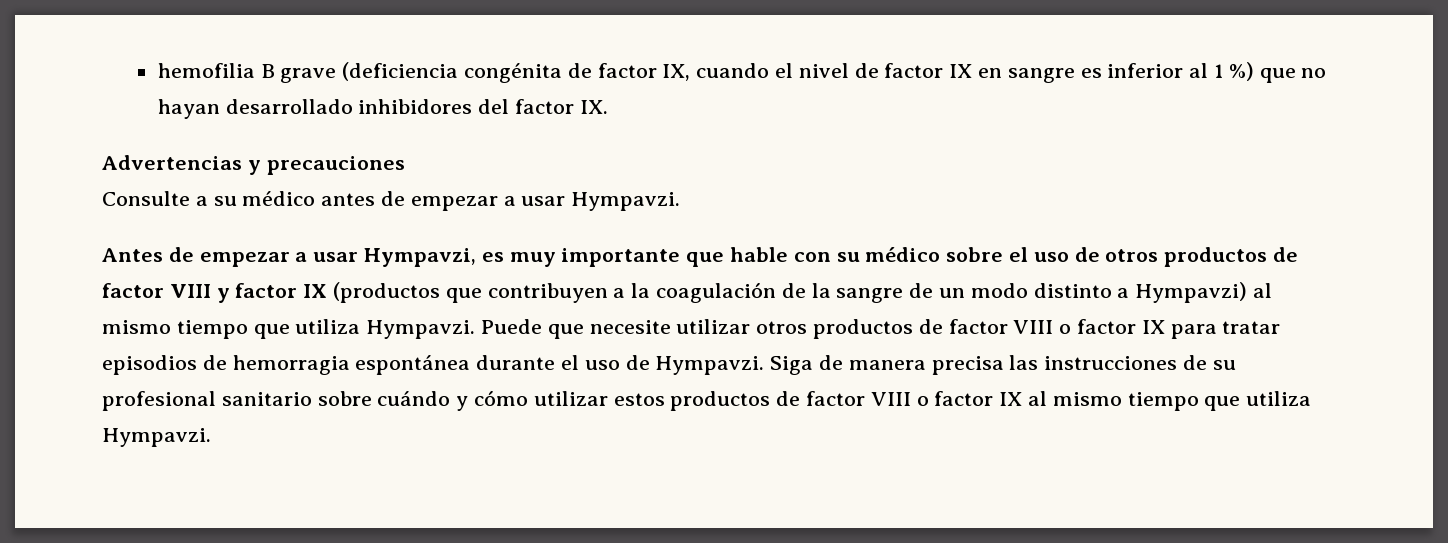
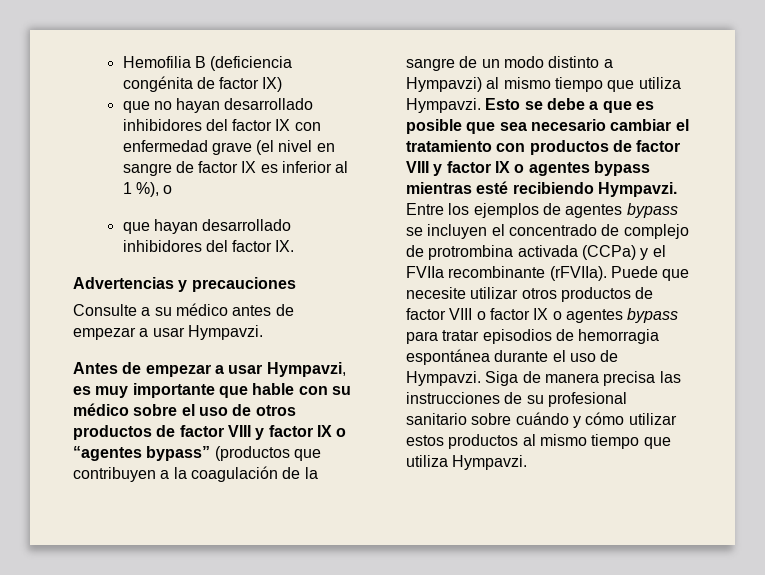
- hemofilia B grave (deficiencia congénita de factor IX, cuando el nivel de factor IX en sangre es inferior al 1 %) que no hayan desarrollado inhibidores del factor IX.
+ Hemofilia B (deficiencia congénita de factor IX)
+ que no hayan desarrollado inhibidores del factor IX con enfermedad grave (el nivel en sangre de factor IX es inferior al 1 %), o
+ que hayan desarrollado inhibidores del factor IX.
- Antes de empezar a usar Hympavzi, es muy importante que hable con su médico sobre el uso de otros productos de factor VIII y factor IX (productos que contribuyen a la coagulación de la sangre de un modo distinto a Hympavzi) al mismo tiempo que utiliza Hympavzi.
+ Antes de empezar a usar Hympavzi, es muy importante que hable con su médico sobre el uso de otros productos de factor VIII y factor IX o “agentes bypass” (productos que contribuyen a la coagulación de la sangre de un modo distinto a Hympavzi) al mismo tiempo que utiliza Hympavzi.
+ Esto se debe a que es posible que sea necesario cambiar el tratamiento con productos de factor VIII y factor IX o agentes bypass mientras esté recibiendo Hympavzi. Entre los ejemplos de agentes bypass se incluyen el concentrado de complejo de protrombina activada (CCPa) y el FVIIa recombinante (rFVIIa).
- Puede que necesite utilizar otros productos de factor VIII o factor IX para tratar episodios de hemorragia espontánea durante el uso de Hympavzi.
+ Puede que necesite utilizar otros productos de factor VIII o factor IX o agentes bypass para tratar episodios de hemorragia espontánea durante el uso de Hympavzi.
- Siga de manera precisa las instrucciones de su profesional sanitario sobre cuándo y cómo utilizar estos productos de factor VIII o factor IX al mismo tiempo que utiliza Hympavzi.
+ Siga de manera precisa las instrucciones de su profesional sanitario sobre cuándo y cómo utilizar estos productos al mismo tiempo que utiliza Hympavzi.

